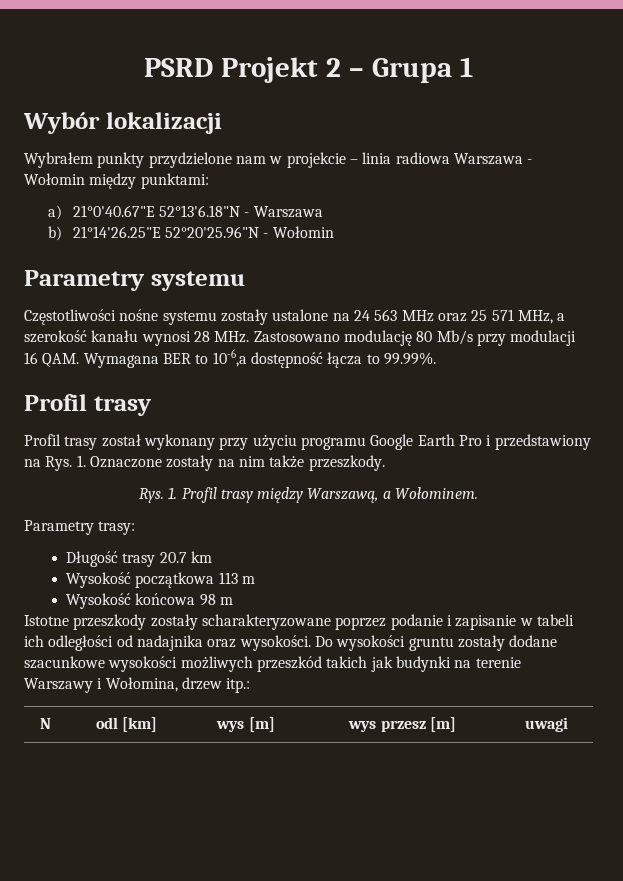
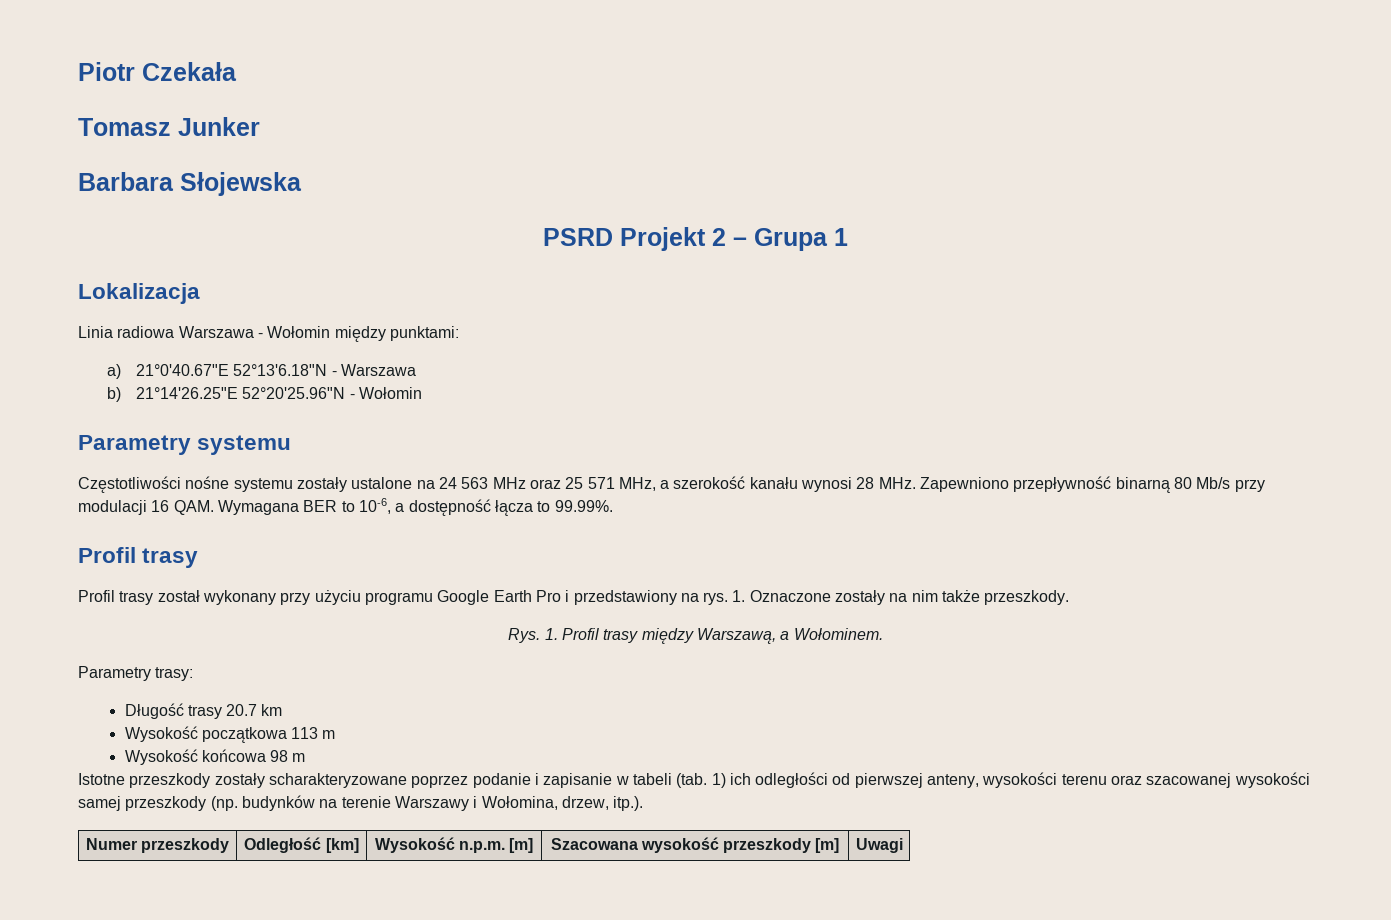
+ Piotr Czekała
+ Tomasz Junker
+ Barbara Słojewska
- Wybór lokalizacji
- Wybrałem punkty przydzielone nam w projekcie – linia radiowa Warszawa - Wołomin między punktami:
+ Lokalizacja
+ Linia radiowa Warszawa - Wołomin między punktami:
- Częstotliwości nośne systemu zostały ustalone na 24 563 MHz oraz 25 571 MHz, a szerokość kanału wynosi 28 MHz. Zastosowano modulację 80 Mb/s przy modulacji 16 QAM. Wymagana BER to 10-6,a dostępność łącza to 99.99%.
+ Częstotliwości nośne systemu zostały ustalone na 24 563 MHz oraz 25 571 MHz, a szerokość kanału wynosi 28 MHz. Zapewniono przepływność binarną 80 Mb/s przy modulacji 16 QAM. Wymagana BER to 10-6, a dostępność łącza to 99.99%.
- Profil trasy został wykonany przy użyciu programu Google Earth Pro i przedstawiony na Rys. 1. Oznaczone zostały na nim także przeszkody.
+ Profil trasy został wykonany przy użyciu programu Google Earth Pro i przedstawiony na rys. 1. Oznaczone zostały na nim także przeszkody.
- Istotne przeszkody zostały scharakteryzowane poprzez podanie i zapisanie w tabeli ich odległości od nadajnika oraz wysokości. Do wysokości gruntu zostały dodane szacunkowe wysokości możliwych przeszkód takich jak budynki na terenie Warszawy i Wołomina, drzew itp.:
- N | odl [km] | wys [m] | wys przesz [m] | uwagi
+ Istotne przeszkody zostały scharakteryzowane poprzez podanie i zapisanie w tabeli (tab. 1) ich odległości od pierwszej anteny, wysokości terenu oraz szacowanej wysokości samej przeszkody (np. budynków na terenie Warszawy i Wołomina, drzew, itp.).
+ Numer przeszkody | Odległość [km] | Wysokość n.p.m. [m] | Szacowana wysokość przeszkody [m] | Uwagi

